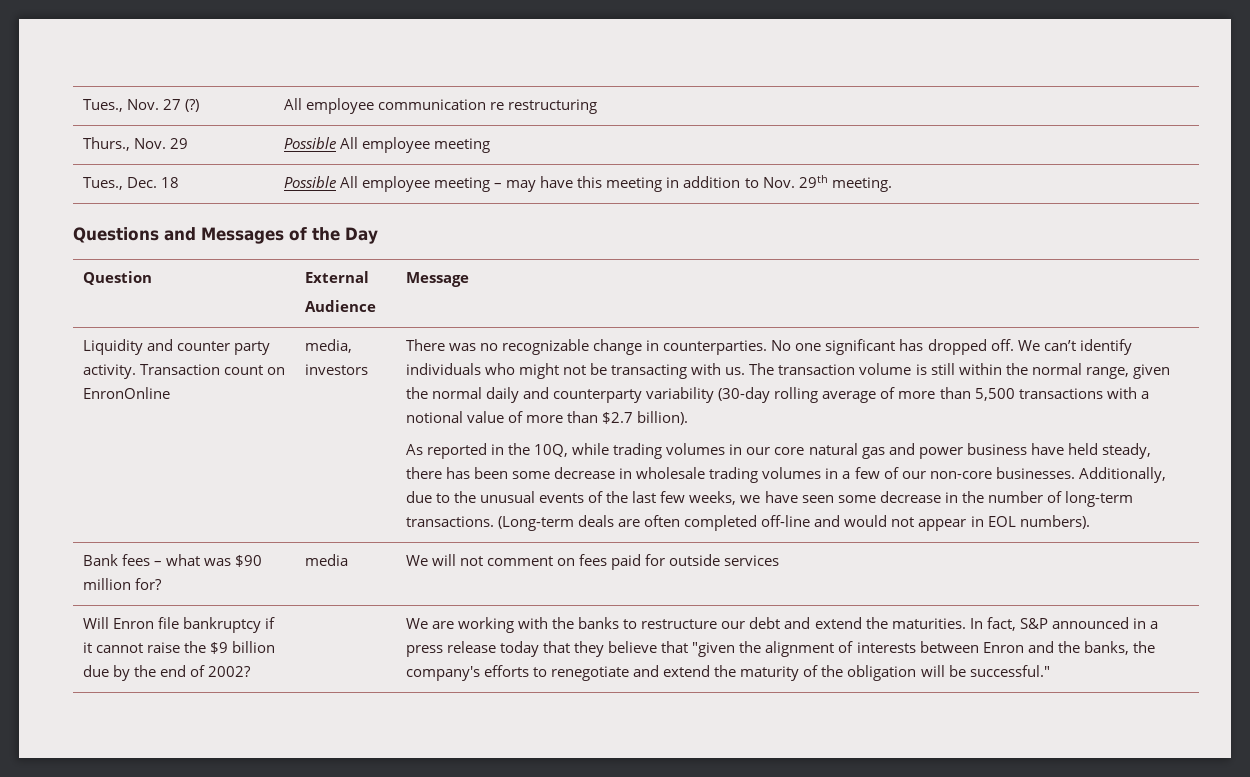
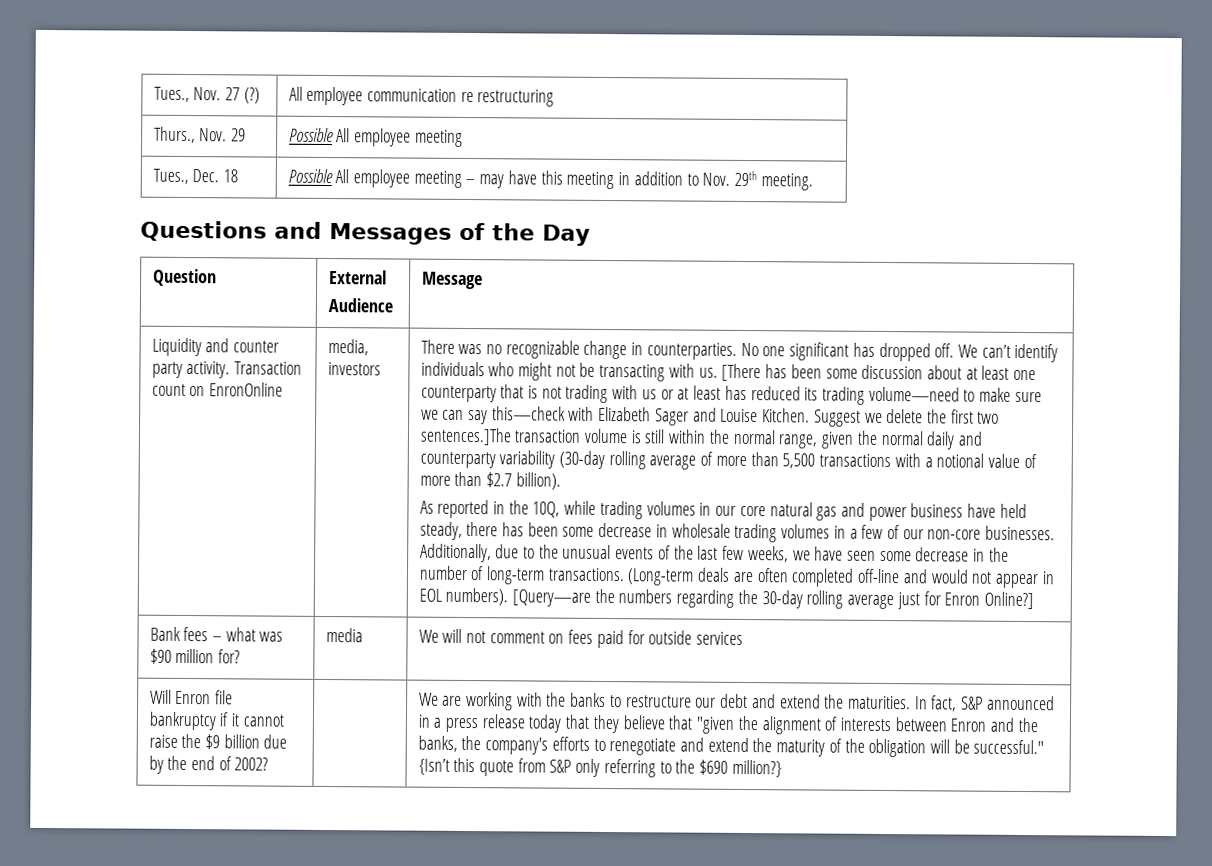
- The transaction volume is still within the normal range, given the normal daily and counterparty variability (30-day rolling average of more than 5,500 transactions with a notional value of more than $2.7 billion).
+ [There has been some discussion about at least one counterparty that is not trading with us or at least has reduced its trading volume—need to make sure we can say this—check with Elizabeth Sager and Louise Kitchen. Suggest we delete the first two sentences.]The transaction volume is still within the normal range, given the normal daily and counterparty variability (30-day rolling average of more than 5,500 transactions with a notional value of more than $2.7 billion).
+ [Query—are the numbers regarding the 30-day rolling average just for Enron Online?]
+ {Isn’t this quote from S&P only referring to the $690 million?}

